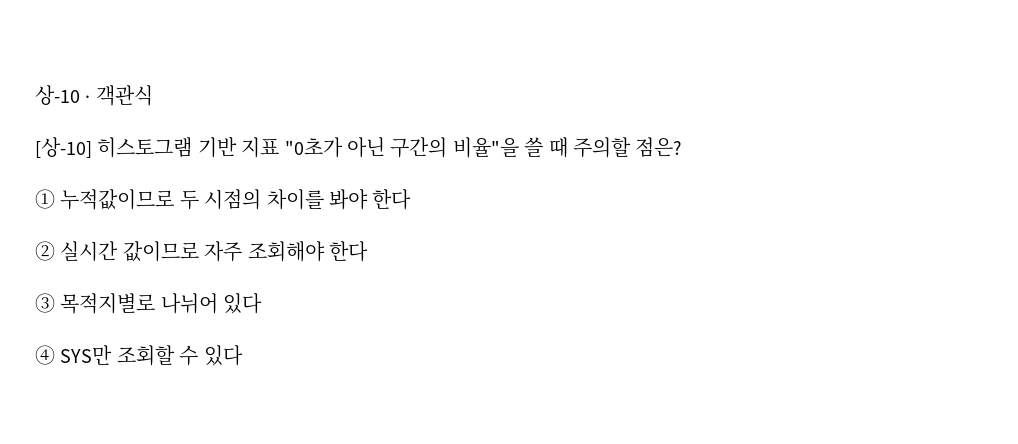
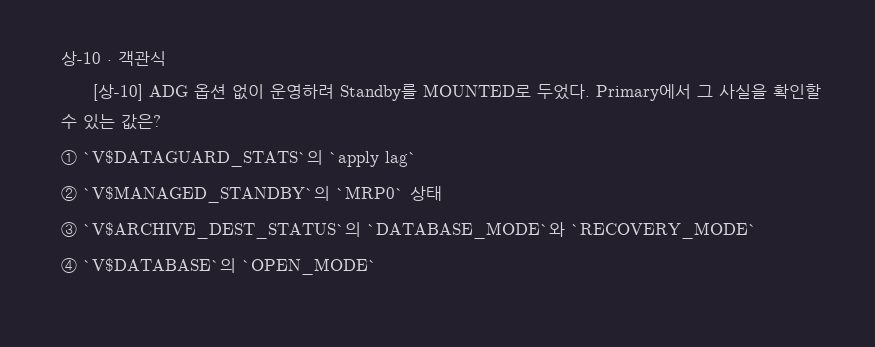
- [상-10] 히스토그램 기반 지표 "0초가 아닌 구간의 비율"을 쓸 때 주의할 점은?
- ① 누적값이므로 두 시점의 차이를 봐야 한다
- ② 실시간 값이므로 자주 조회해야 한다
- ③ 목적지별로 나뉘어 있다
- ④ SYS만 조회할 수 있다
+ [상-10] ADG 옵션 없이 운영하려 Standby를 MOUNTED로 두었다. Primary에서 그 사실을 확인할 수 있는 값은?
+ ① `V$DATAGUARD_STATS`의 `apply lag`
+ ② `V$MANAGED_STANDBY`의 `MRP0` 상태
+ ③ `V$ARCHIVE_DEST_STATUS`의 `DATABASE_MODE`와 `RECOVERY_MODE`
+ ④ `V$DATABASE`의 `OPEN_MODE`

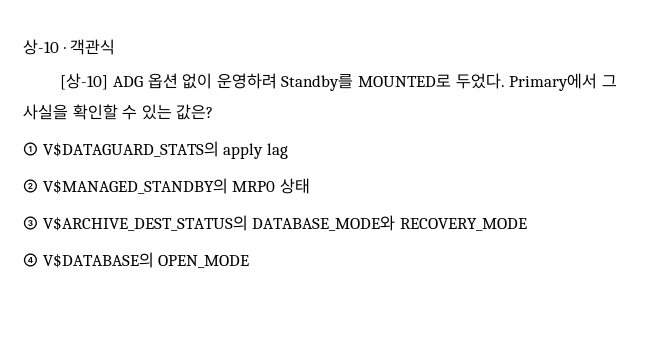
- ① `V$DATAGUARD_STATS`의 `apply lag`
+ ① V$DATAGUARD_STATS의 apply lag
- ② `V$MANAGED_STANDBY`의 `MRP0` 상태
+ ② V$MANAGED_STANDBY의 MRP0 상태
- ③ `V$ARCHIVE_DEST_STATUS`의 `DATABASE_MODE`와 `RECOVERY_MODE`
+ ③ V$ARCHIVE_DEST_STATUS의 DATABASE_MODE와 RECOVERY_MODE
- ④ `V$DATABASE`의 `OPEN_MODE`
+ ④ V$DATABASE의 OPEN_MODE

